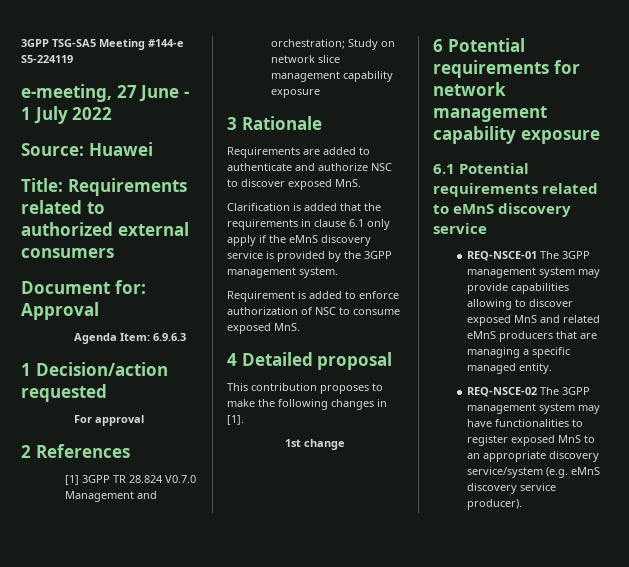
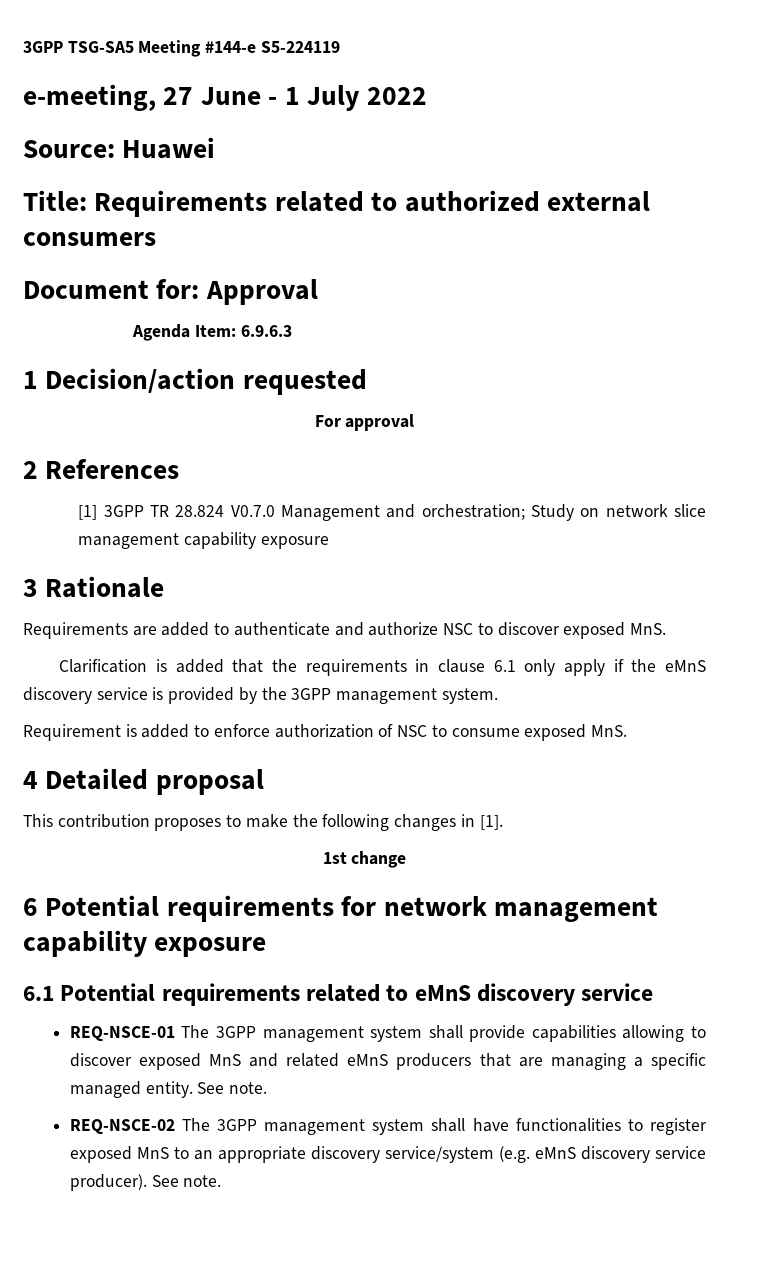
- REQ-NSCE-01 The 3GPP management system may provide capabilities allowing to discover exposed MnS and related eMnS producers that are managing a specific managed entity.
+ REQ-NSCE-01 The 3GPP management system shall provide capabilities allowing to discover exposed MnS and related eMnS producers that are managing a specific managed entity. See note.
- REQ-NSCE-02 The 3GPP management system may have functionalities to register exposed MnS to an appropriate discovery service/system (e.g. eMnS discovery service producer).
+ REQ-NSCE-02 The 3GPP management system shall have functionalities to register exposed MnS to an appropriate discovery service/system (e.g. eMnS discovery service producer). See note.

